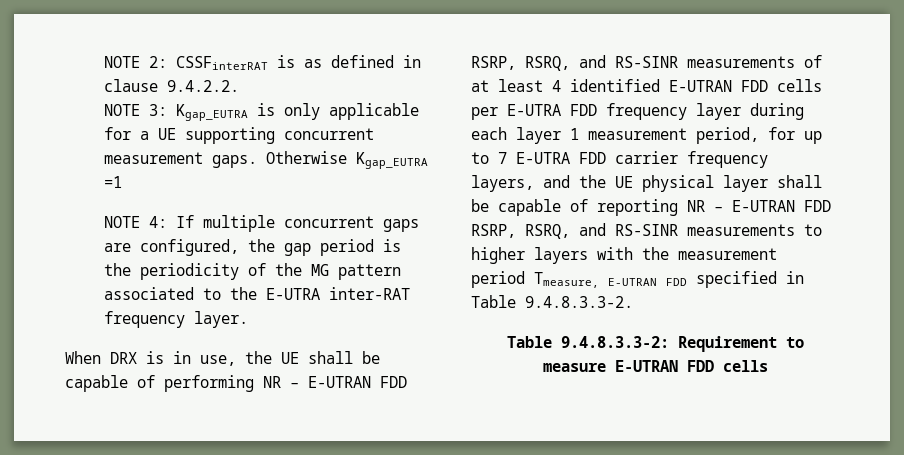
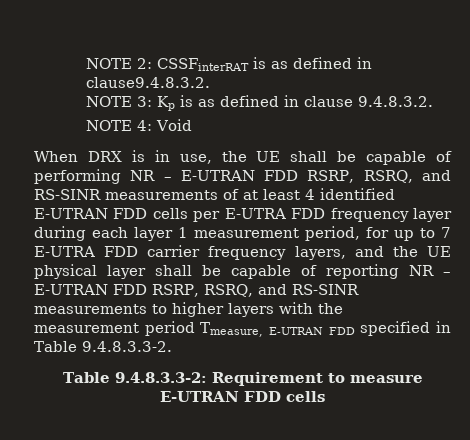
- NOTE 2: CSSFinterRAT is as defined in clause 9.4.2.2.
+ NOTE 2: CSSFinterRAT is as defined in clause9.4.8.3.2.
- NOTE 3: Kgap_EUTRA is only applicable for a UE supporting concurrent measurement gaps. Otherwise Kgap_EUTRA =1
- NOTE 4: If multiple concurrent gaps are configured, the gap period is the periodicity of the MG pattern associated to the E-UTRA inter-RAT frequency layer.
+ NOTE 3: Kp is as defined in clause 9.4.8.3.2.
+ NOTE 4: Void

